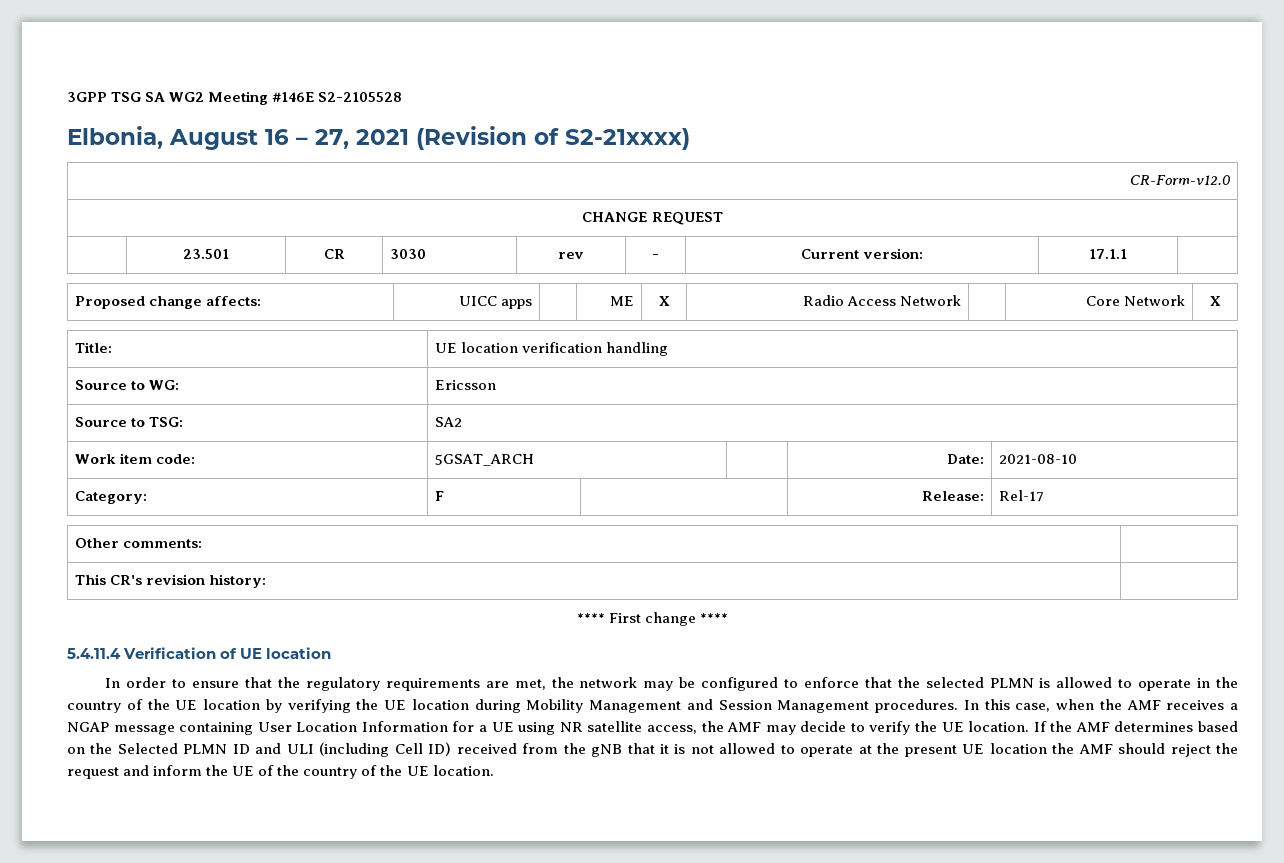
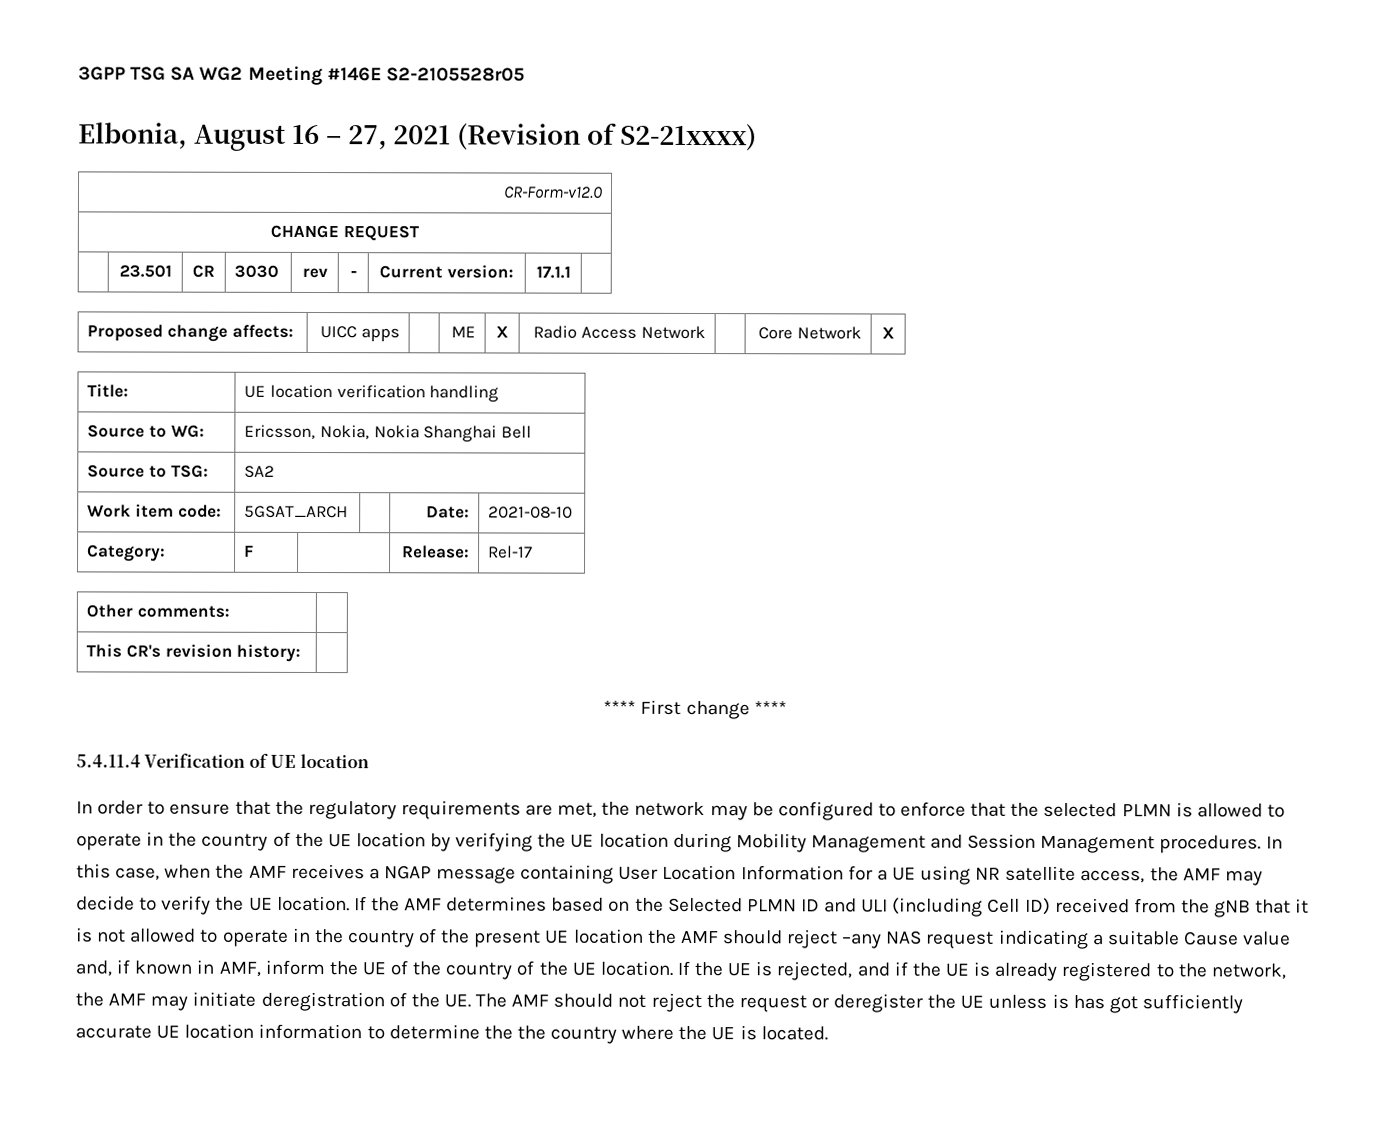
- 3GPP TSG SA WG2 Meeting #146E S2-2105528
+ 3GPP TSG SA WG2 Meeting #146E S2-2105528r05
- Source to WG: | Ericsson
+ Source to WG: | Ericsson, Nokia, Nokia Shanghai Bell
- If the AMF determines based on the Selected PLMN ID and ULI (including Cell ID) received from the gNB that it is not allowed to operate at the present UE location the AMF should reject the request and inform the UE of the country of the UE location.
+ If the AMF determines based on the Selected PLMN ID and ULI (including Cell ID) received from the gNB that it is not allowed to operate in the country of the present UE location the AMF should reject –any NAS request indicating a suitable Cause value and, if known in AMF, inform the UE of the country of the UE location.
+ If the UE is rejected, and if the UE is already registered to the network, the AMF may initiate deregistration of the UE. The AMF should not reject the request or deregister the UE unless is has got sufficiently accurate UE location information to determine the the country where the UE is located.

